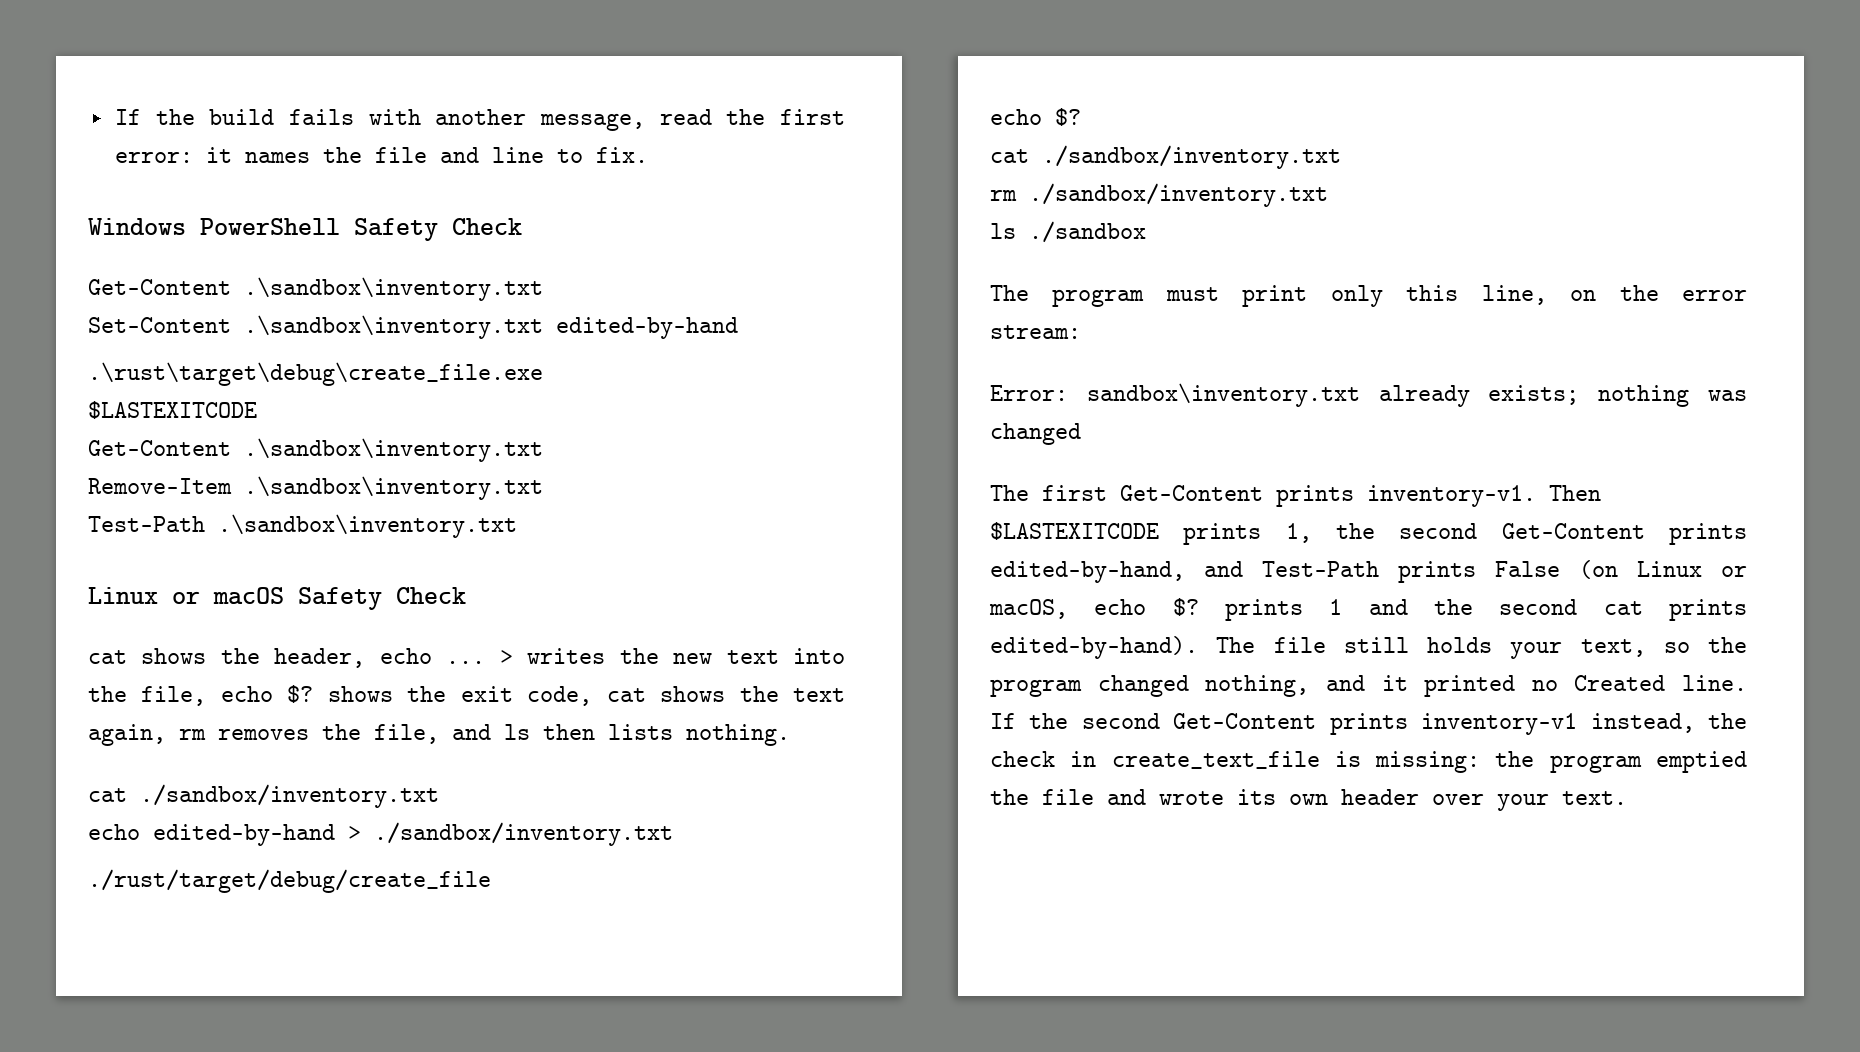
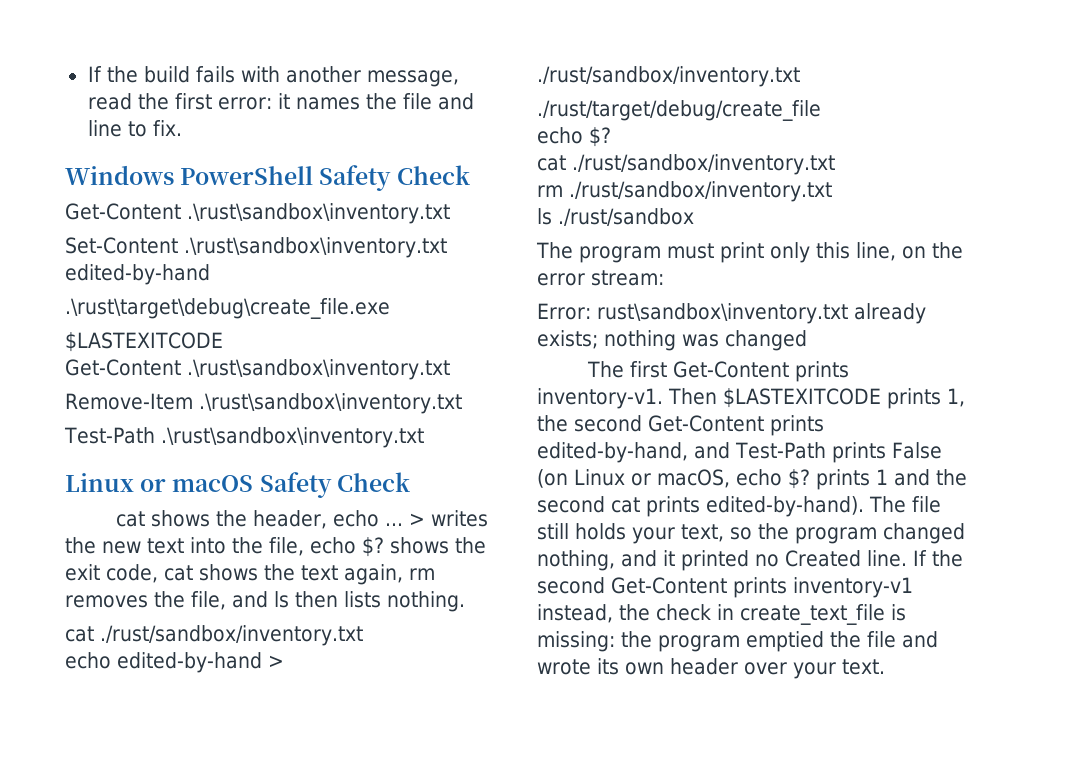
  Windows PowerShell Safety Check
- Get-Content .\sandbox\inventory.txt
+ Get-Content .\rust\sandbox\inventory.txt
- Set-Content .\sandbox\inventory.txt edited-by-hand
+ Set-Content .\rust\sandbox\inventory.txt edited-by-hand
  .\rust\target\debug\create_file.exe
  $LASTEXITCODE
- Get-Content .\sandbox\inventory.txt
+ Get-Content .\rust\sandbox\inventory.txt
- Remove-Item .\sandbox\inventory.txt
- Test-Path .\sandbox\inventory.txt
+ Remove-Item .\rust\sandbox\inventory.txt
+ Test-Path .\rust\sandbox\inventory.txt
  > writes the new text into the file, echo $? shows the exit code, cat shows the text again, rm removes the file, and ls then lists nothing.
- cat ./sandbox/inventory.txt
+ cat ./rust/sandbox/inventory.txt
- echo edited-by-hand > ./sandbox/inventory.txt
+ echo edited-by-hand > ./rust/sandbox/inventory.txt
  ./rust/target/debug/create_file
  echo $?
- cat ./sandbox/inventory.txt
- rm ./sandbox/inventory.txt
- ls ./sandbox
+ cat ./rust/sandbox/inventory.txt
+ rm ./rust/sandbox/inventory.txt
+ ls ./rust/sandbox
- Error: sandbox\inventory.txt already exists; nothing was changed
+ Error: rust\sandbox\inventory.txt already exists; nothing was changed

